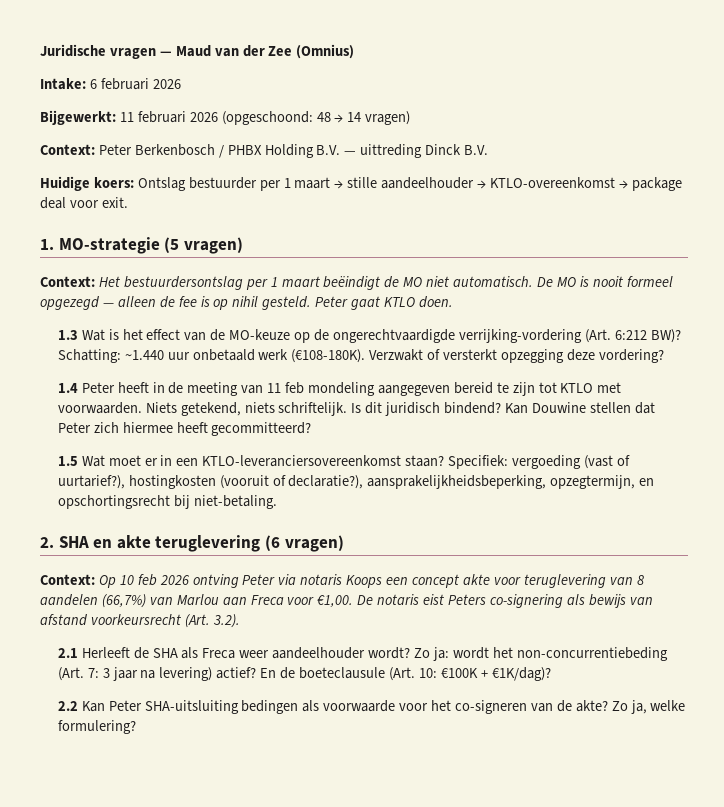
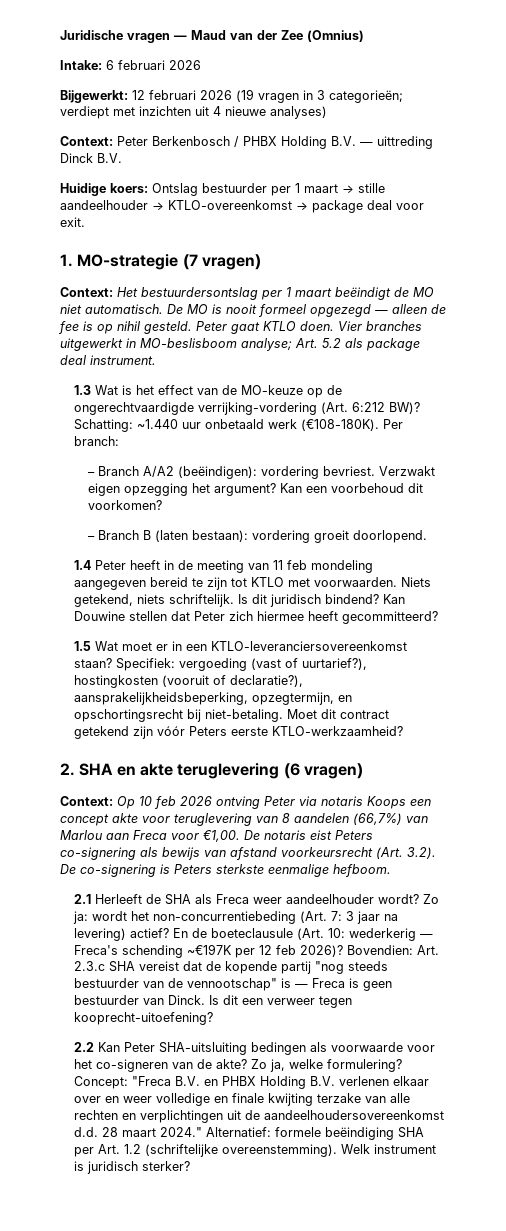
- Bijgewerkt: 11 februari 2026 (opgeschoond: 48 → 14 vragen)
+ Bijgewerkt: 12 februari 2026 (19 vragen in 3 categorieën; verdiept met inzichten uit 4 nieuwe analyses)
- 1. MO-strategie (5 vragen)
+ 1. MO-strategie (7 vragen)
+ Vier branches uitgewerkt in MO-beslisboom analyse; Art. 5.2 als package deal instrument.
- Verzwakt of versterkt opzegging deze vordering?
+ Per branch:
+ – Branch A/A2 (beëindigen): vordering bevriest. Verzwakt eigen opzegging het argument? Kan een voorbehoud dit voorkomen?
+ – Branch B (laten bestaan): vordering groeit doorlopend.
+ Moet dit contract getekend zijn vóór Peters eerste KTLO-werkzaamheid?
- De notaris eist Peters co-signering als bewijs van afstand voorkeursrecht (Art. 3.2).
+ De notaris eist Peters co-signering als bewijs van afstand voorkeursrecht (Art. 3.2). De co-signering is Peters sterkste eenmalige hefboom.
- En de boeteclausule (Art. 10: €100K + €1K/dag)?
+ En de boeteclausule (Art. 10: wederkerig — Freca's schending ~€197K per 12 feb 2026)? Bovendien: Art. 2.3.c SHA vereist dat de kopende partij "nog steeds bestuurder van de vennootschap" is — Freca is geen bestuurder van Dinck. Is dit een verweer tegen kooprecht-uitoefening?
+ Concept: "Freca B.V. en PHBX Holding B.V. verlenen elkaar over en weer volledige en finale kwijting terzake van alle rechten en verplichtingen uit de aandeelhoudersovereenkomst d.d. 28 maart 2024." Alternatief: formele beëindiging SHA per Art. 1.2 (schriftelijke overeenstemming). Welk instrument is juridisch sterker?

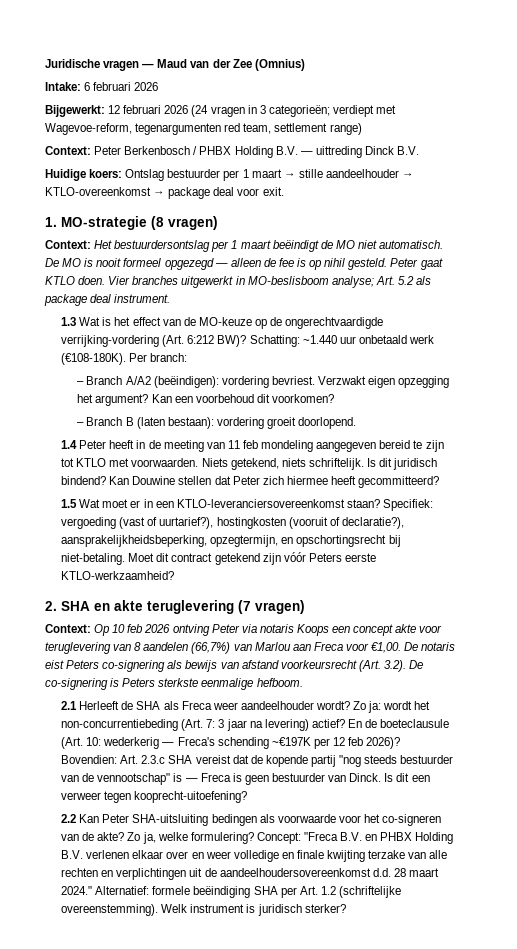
- Bijgewerkt: 12 februari 2026 (19 vragen in 3 categorieën; verdiept met inzichten uit 4 nieuwe analyses)
+ Bijgewerkt: 12 februari 2026 (24 vragen in 3 categorieën; verdiept met Wagevoe-reform, tegenargumenten red team, settlement range)
- 1. MO-strategie (7 vragen)
+ 1. MO-strategie (8 vragen)
- 2. SHA en akte teruglevering (6 vragen)
+ 2. SHA en akte teruglevering (7 vragen)

